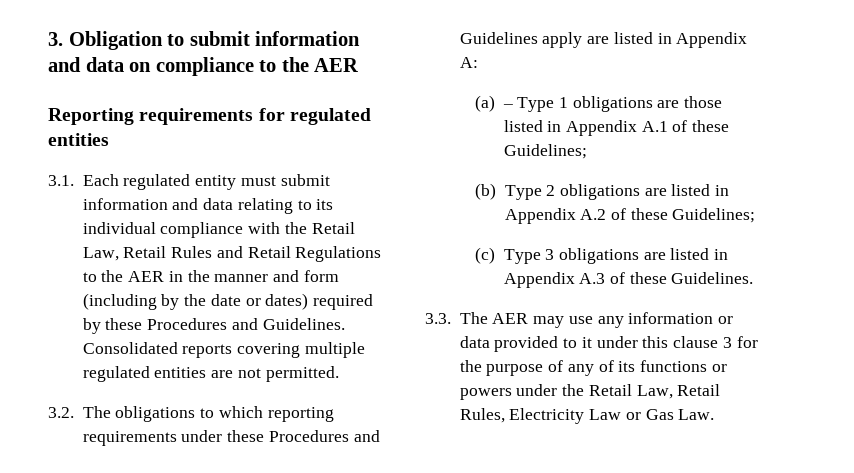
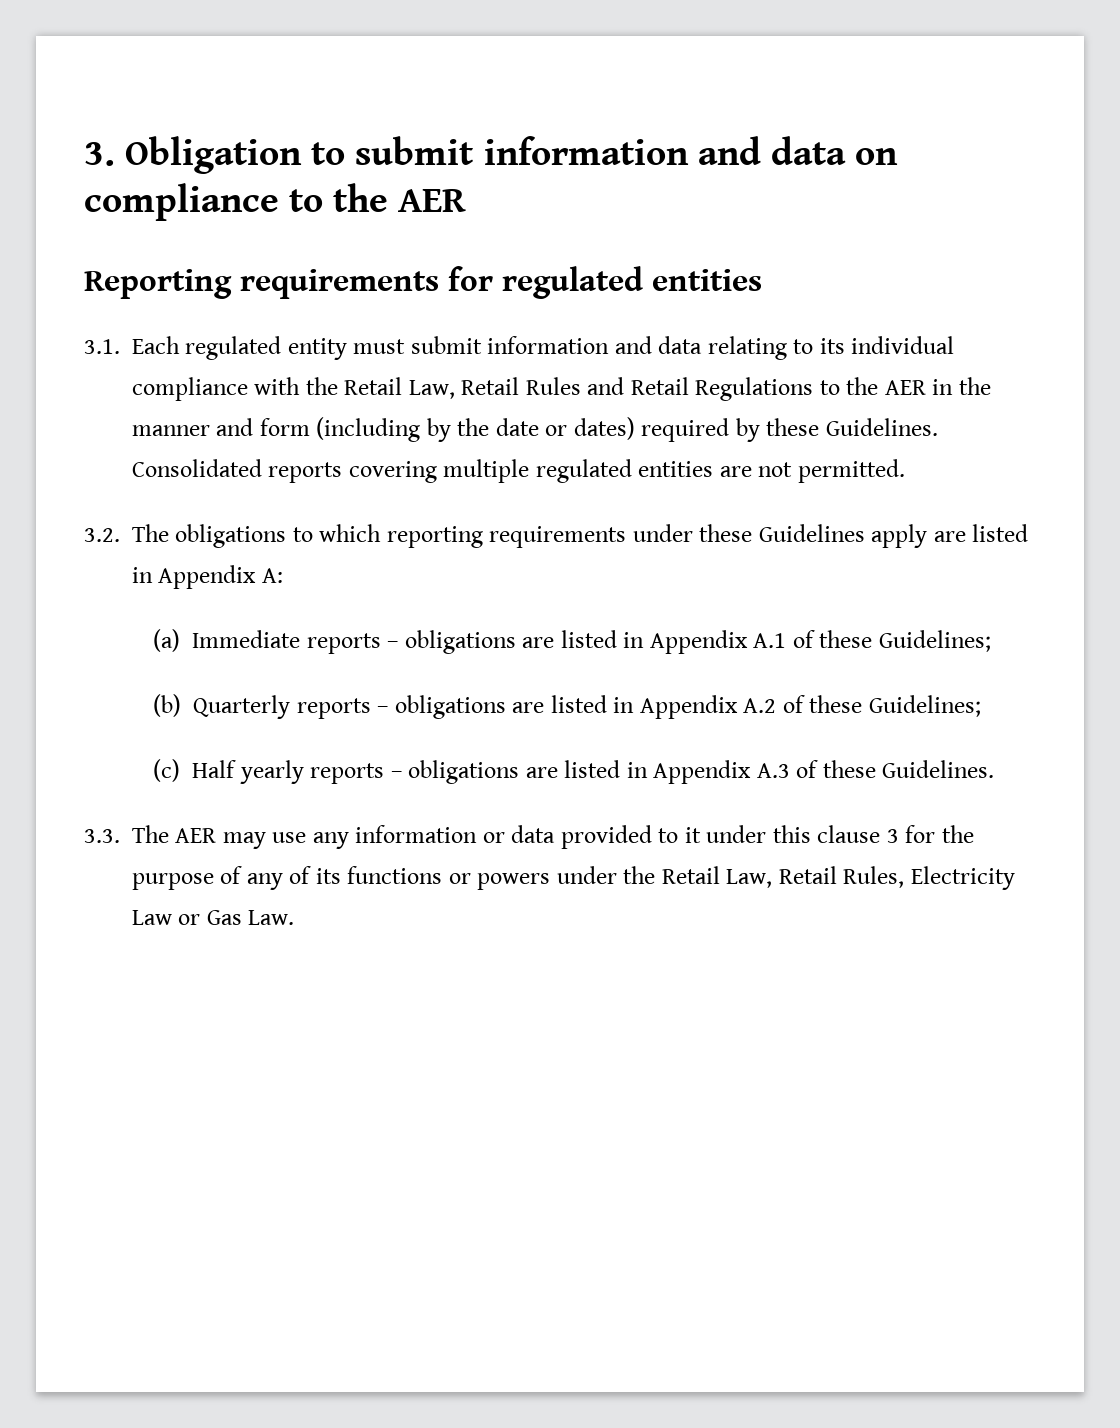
- 3.1. Each regulated entity must submit information and data relating to its individual compliance with the Retail Law, Retail Rules and Retail Regulations to the AER in the manner and form (including by the date or dates) required by these Procedures and Guidelines.
+ 3.1. Each regulated entity must submit information and data relating to its individual compliance with the Retail Law, Retail Rules and Retail Regulations to the AER in the manner and form (including by the date or dates) required by these Guidelines.
- 3.2. The obligations to which reporting requirements under these Procedures and Guidelines apply are listed in Appendix A:
+ 3.2. The obligations to which reporting requirements under these Guidelines apply are listed in Appendix A:
- (a) – Type 1 obligations are those listed in Appendix A.1 of these Guidelines;
+ (a) Immediate reports – obligations are listed in Appendix A.1 of these Guidelines;
- (b) Type 2 obligations are listed in Appendix A.2 of these Guidelines;
+ (b) Quarterly reports – obligations are listed in Appendix A.2 of these Guidelines;
- (c) Type 3 obligations are listed in Appendix A.3 of these Guidelines.
+ (c) Half yearly reports – obligations are listed in Appendix A.3 of these Guidelines.

